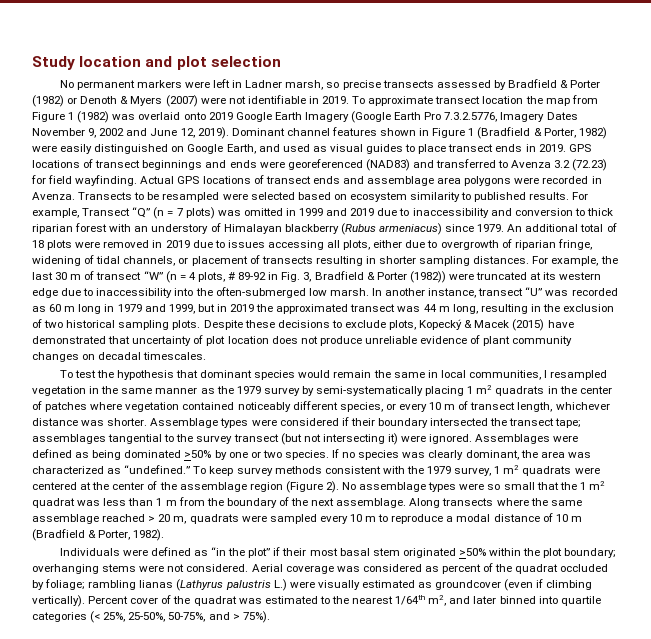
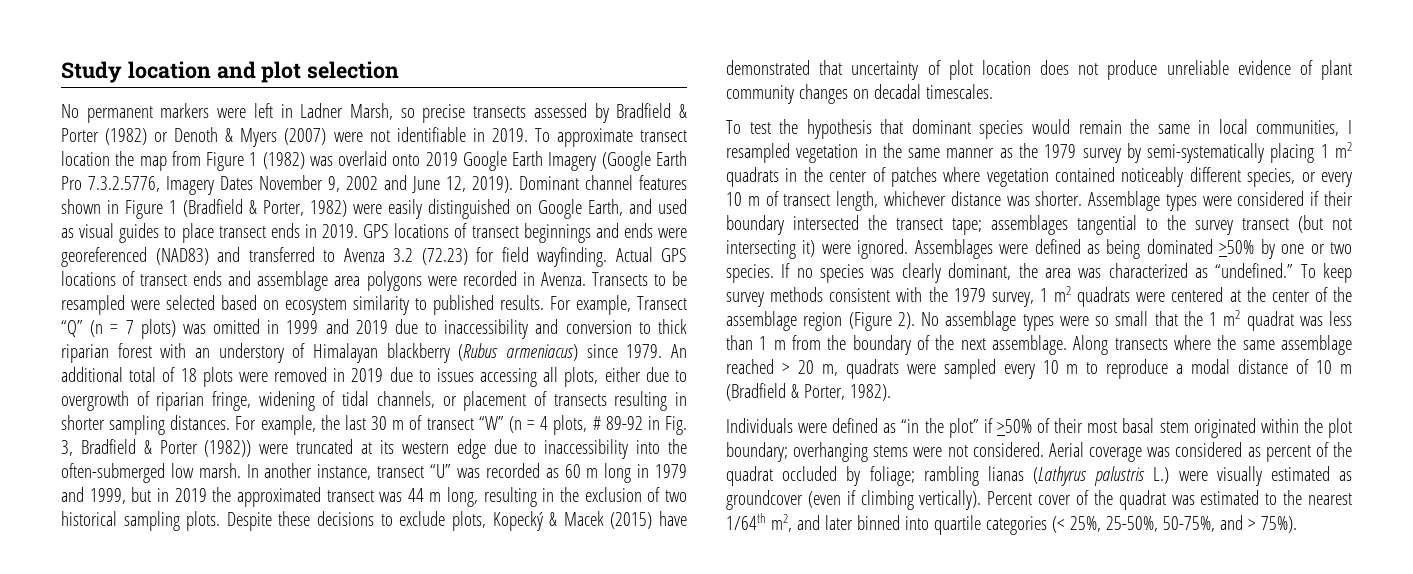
- No permanent markers were left in Ladner marsh, so precise transects assessed by Bradfield & Porter (1982) or Denoth & Myers (2007) were not identifiable in 2019.
+ No permanent markers were left in Ladner Marsh, so precise transects assessed by Bradfield & Porter (1982) or Denoth & Myers (2007) were not identifiable in 2019.
- Individuals were defined as “in the plot” if their most basal stem originated >50% within the plot boundary; overhanging stems were not considered.
+ Individuals were defined as “in the plot” if >50% of their most basal stem originated within the plot boundary; overhanging stems were not considered.

